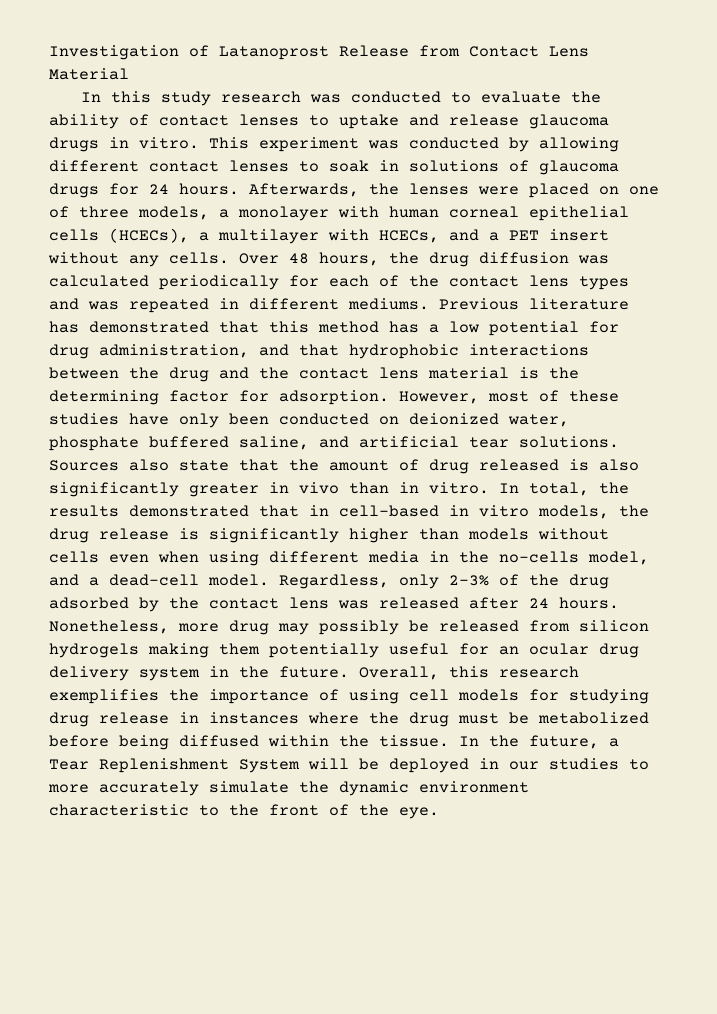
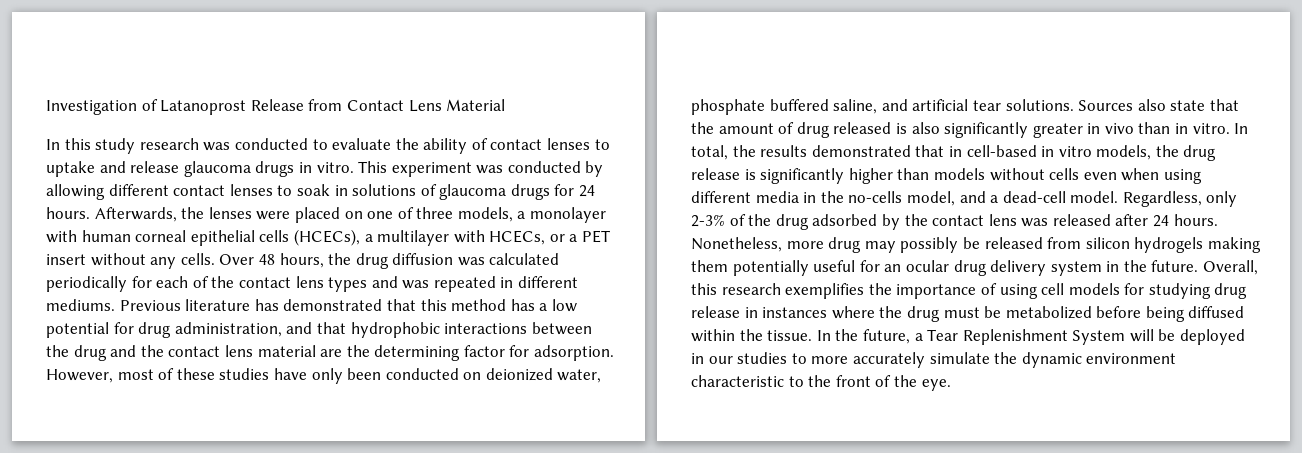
- Afterwards, the lenses were placed on one of three models, a monolayer with human corneal epithelial cells (HCECs), a multilayer with HCECs, and a PET insert without any cells.
+ Afterwards, the lenses were placed on one of three models, a monolayer with human corneal epithelial cells (HCECs), a multilayer with HCECs, or a PET insert without any cells.
- Previous literature has demonstrated that this method has a low potential for drug administration, and that hydrophobic interactions between the drug and the contact lens material is the determining factor for adsorption.
+ Previous literature has demonstrated that this method has a low potential for drug administration, and that hydrophobic interactions between the drug and the contact lens material are the determining factor for adsorption.

